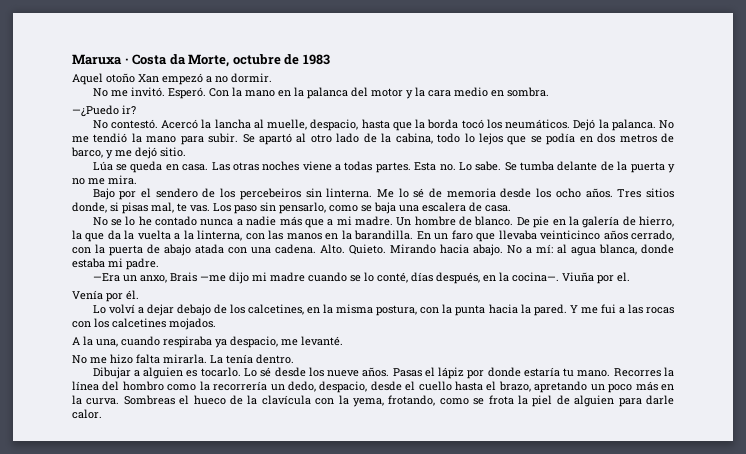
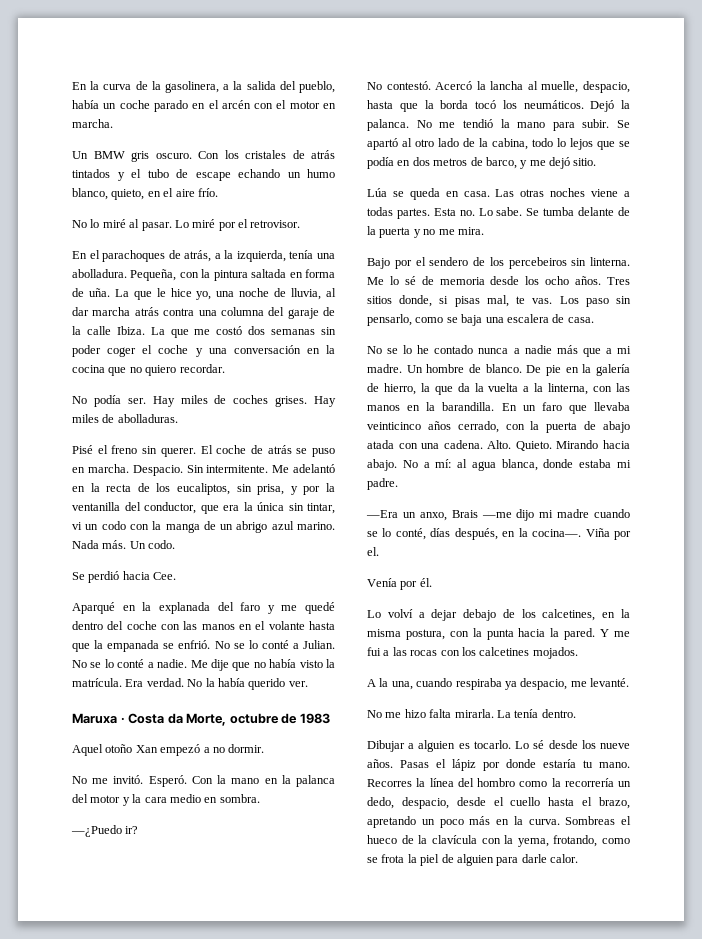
+ En la curva de la gasolinera, a la salida del pueblo, había un coche parado en el arcén con el motor en marcha.
+ Un BMW gris oscuro. Con los cristales de atrás tintados y el tubo de escape echando un humo blanco, quieto, en el aire frío.
+ No lo miré al pasar. Lo miré por el retrovisor.
+ En el parachoques de atrás, a la izquierda, tenía una abolladura. Pequeña, con la pintura saltada en forma de uña. La que le hice yo, una noche de lluvia, al dar marcha atrás contra una columna del garaje de la calle Ibiza. La que me costó dos semanas sin poder coger el coche y una conversación en la cocina que no quiero recordar.
+ No podía ser. Hay miles de coches grises. Hay miles de abolladuras.
+ Pisé el freno sin querer. El coche de atrás se puso en marcha. Despacio. Sin intermitente. Me adelantó en la recta de los eucaliptos, sin prisa, y por la ventanilla del conductor, que era la única sin tintar, vi un codo con la manga de un abrigo azul marino. Nada más. Un codo.
+ Se perdió hacia Cee.
+ Aparqué en la explanada del faro y me quedé dentro del coche con las manos en el volante hasta que la empanada se enfrió. No se lo conté a Julian. No se lo conté a nadie. Me dije que no había visto la matrícula. Era verdad. No la había querido ver.
- Viuña por el.
+ Viña por el.

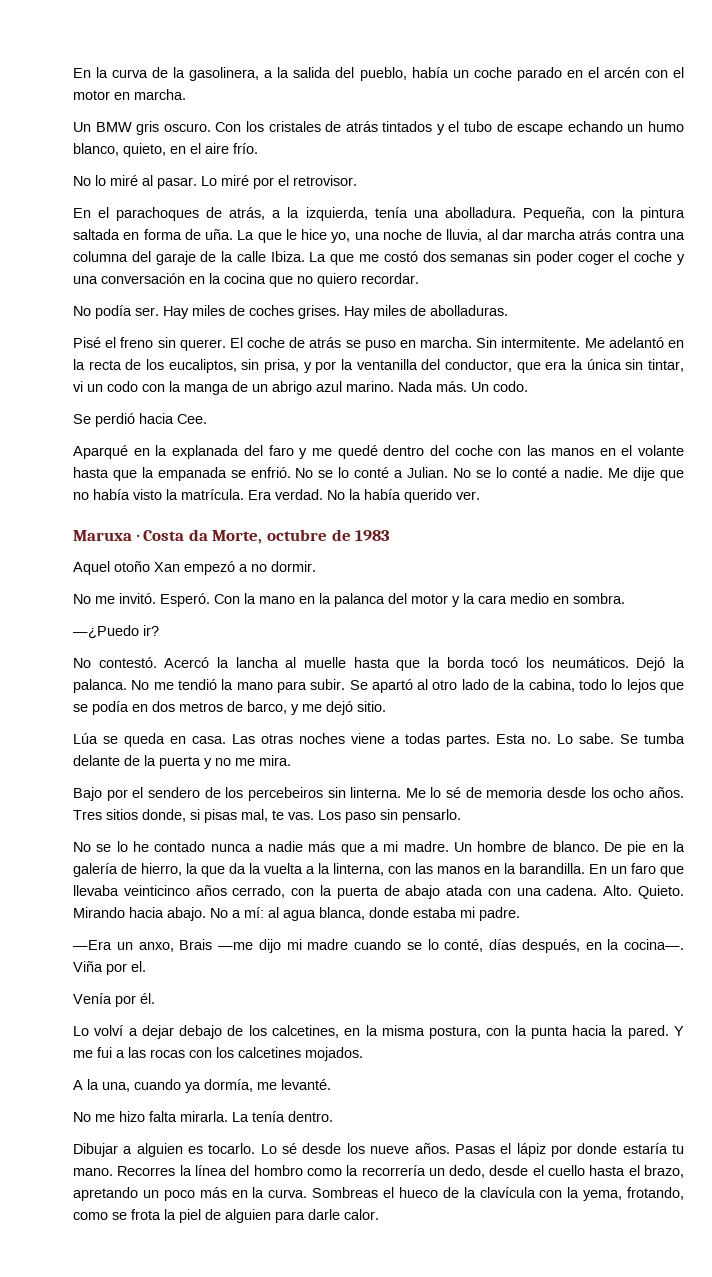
- Despacio.
- Acercó la lancha al muelle, despacio, hasta que la borda tocó los neumáticos.
+ Acercó la lancha al muelle hasta que la borda tocó los neumáticos.
- Los paso sin pensarlo, como se baja una escalera de casa.
+ Los paso sin pensarlo.
- A la una, cuando respiraba ya despacio, me levanté.
+ A la una, cuando ya dormía, me levanté.
- Recorres la línea del hombro como la recorrería un dedo, despacio, desde el cuello hasta el brazo, apretando un poco más en la curva.
+ Recorres la línea del hombro como la recorrería un dedo, desde el cuello hasta el brazo, apretando un poco más en la curva.

